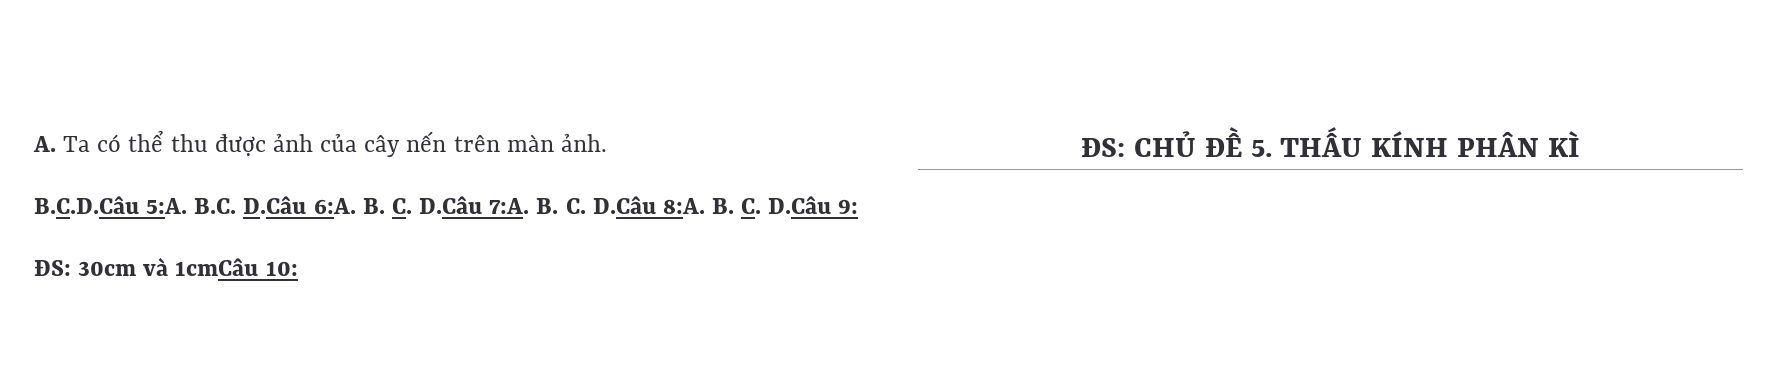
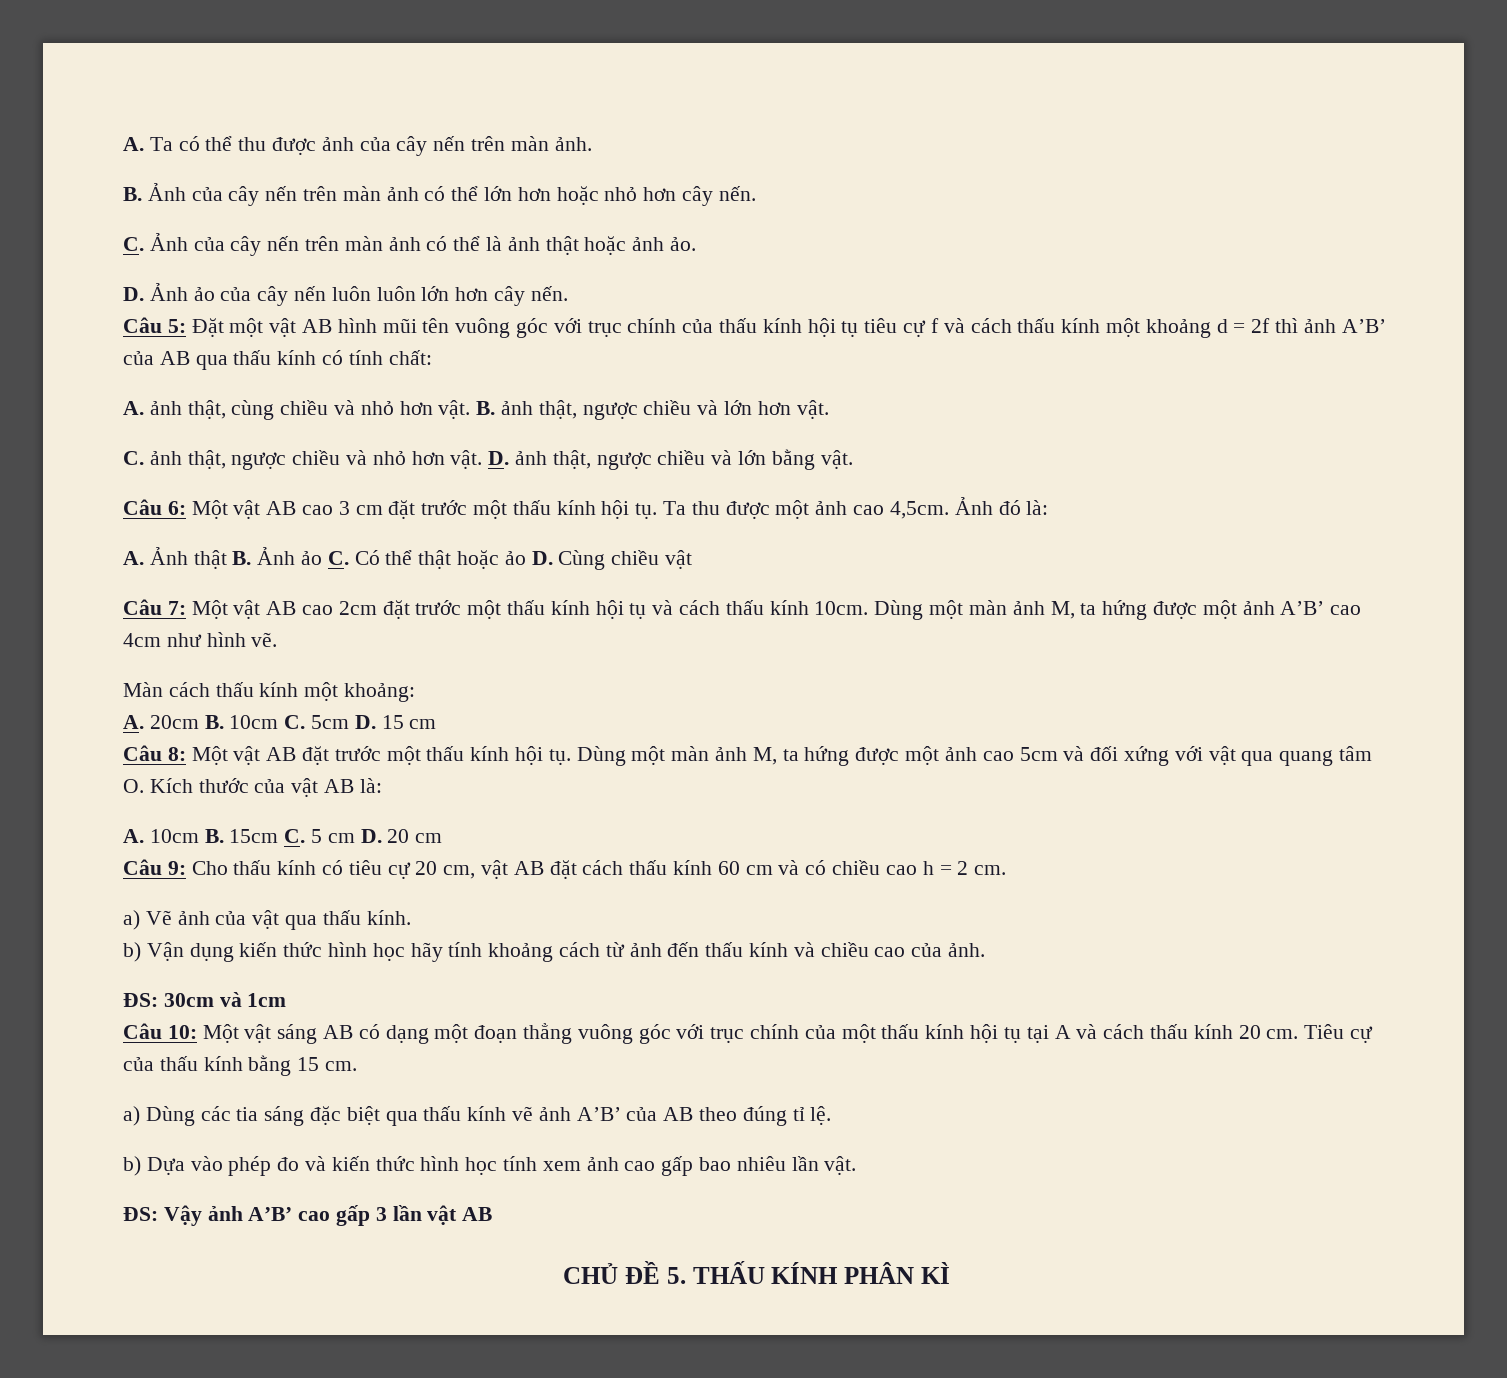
- B.C.D.Câu 5:A. B.C. D.Câu 6:A. B. C. D.Câu 7:A. B. C. D.Câu 8:A. B. C. D.Câu 9:
+ B. Ảnh của cây nến trên màn ảnh có thể lớn hơn hoặc nhỏ hơn cây nến.
+ C. Ảnh của cây nến trên màn ảnh có thể là ảnh thật hoặc ảnh ảo.
+ D. Ảnh ảo của cây nến luôn luôn lớn hơn cây nến.
+ Câu 5: Đặt một vật AB hình mũi tên vuông góc với trục chính của thấu kính hội tụ tiêu cự f và cách thấu kính một khoảng d = 2f thì ảnh A’B’ của AB qua thấu kính có tính chất:
+ A. ảnh thật, cùng chiều và nhỏ hơn vật. B. ảnh thật, ngược chiều và lớn hơn vật.
+ C. ảnh thật, ngược chiều và nhỏ hơn vật. D. ảnh thật, ngược chiều và lớn bằng vật.
+ Câu 6: Một vật AB cao 3 cm đặt trước một thấu kính hội tụ. Ta thu được một ảnh cao 4,5cm. Ảnh đó là:
+ A. Ảnh thật B. Ảnh ảo C. Có thể thật hoặc ảo D. Cùng chiều vật
+ Câu 7: Một vật AB cao 2cm đặt trước một thấu kính hội tụ và cách thấu kính 10cm. Dùng một màn ảnh M, ta hứng được một ảnh A’B’ cao 4cm như hình vẽ.
+ Màn cách thấu kính một khoảng:
+ A. 20cm B. 10cm C. 5cm D. 15 cm
+ Câu 8: Một vật AB đặt trước một thấu kính hội tụ. Dùng một màn ảnh M, ta hứng được một ảnh cao 5cm và đối xứng với vật qua quang tâm O. Kích thước của vật AB là:
+ A. 10cm B. 15cm C. 5 cm D. 20 cm
+ Câu 9: Cho thấu kính có tiêu cự 20 cm, vật AB đặt cách thấu kính 60 cm và có chiều cao h = 2 cm.
+ a) Vẽ ảnh của vật qua thấu kính.
+ b) Vận dụng kiến thức hình học hãy tính khoảng cách từ ảnh đến thấu kính và chiều cao của ảnh.
- ĐS: 30cm và 1cmCâu 10:
- ĐS: CHỦ ĐỀ 5. THẤU KÍNH PHÂN KÌ
+ ĐS: 30cm và 1cm
+ Câu 10: Một vật sáng AB có dạng một đoạn thẳng vuông góc với trục chính của một thấu kính hội tụ tại A và cách thấu kính 20 cm. Tiêu cự của thấu kính bằng 15 cm.
+ a) Dùng các tia sáng đặc biệt qua thấu kính vẽ ảnh A’B’ của AB theo đúng tỉ lệ.
+ b) Dựa vào phép đo và kiến thức hình học tính xem ảnh cao gấp bao nhiêu lần vật.
+ ĐS: Vậy ảnh A’B’ cao gấp 3 lần vật AB
+ CHỦ ĐỀ 5. THẤU KÍNH PHÂN KÌ

